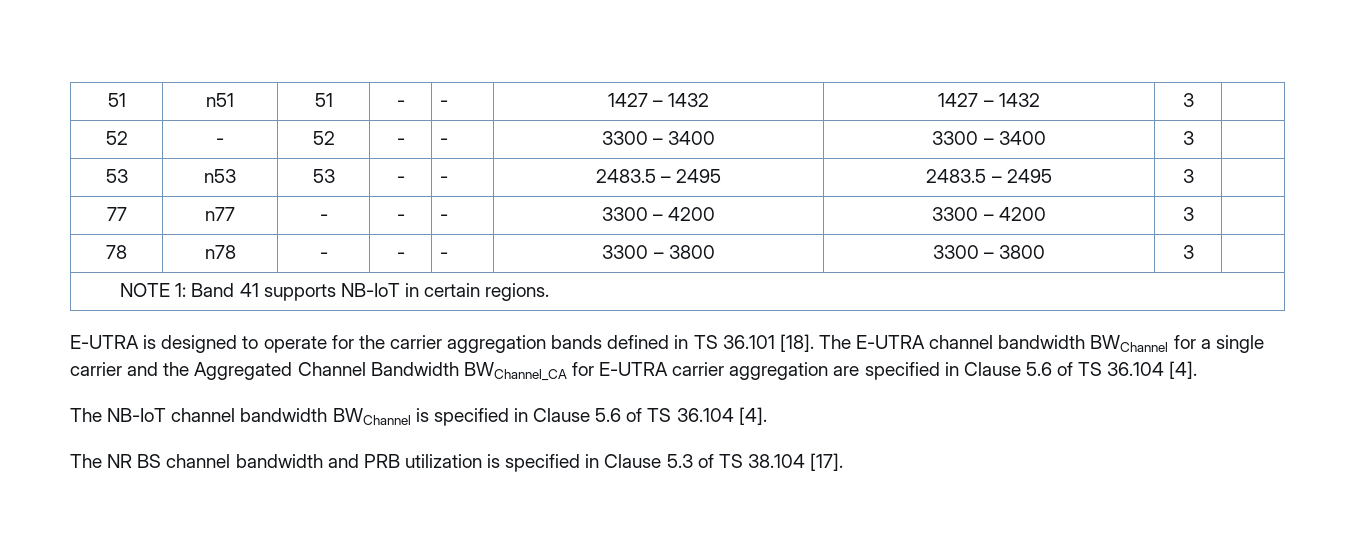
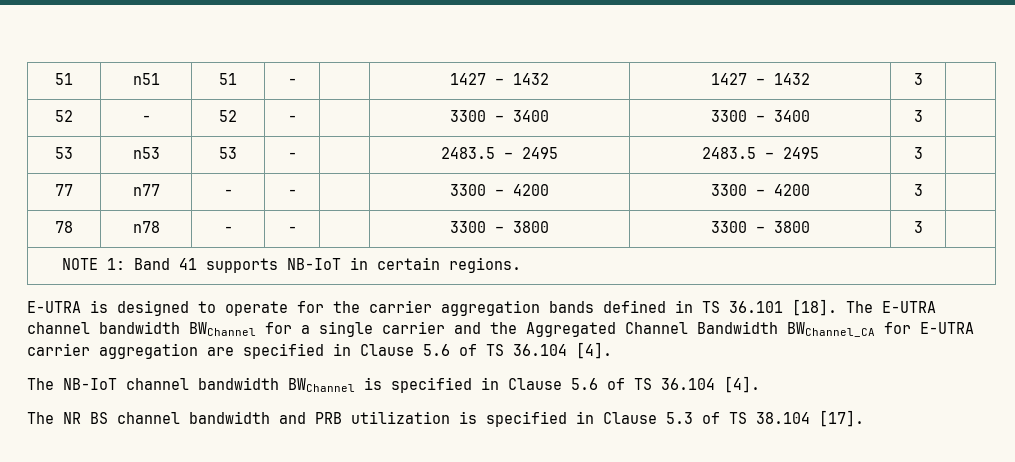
- 51 | n51 | 51 | - | - | 1427 – 1432 | 1427 – 1432 | 3 |
+ 51 | n51 | 51 | - | | 1427 – 1432 | 1427 – 1432 | 3 |
- 52 | - | 52 | - | - | 3300 – 3400 | 3300 – 3400 | 3 |
+ 52 | - | 52 | - | | 3300 – 3400 | 3300 – 3400 | 3 |
- 53 | n53 | 53 | - | - | 2483.5 – 2495 | 2483.5 – 2495 | 3 |
+ 53 | n53 | 53 | - | | 2483.5 – 2495 | 2483.5 – 2495 | 3 |
- 77 | n77 | - | - | - | 3300 – 4200 | 3300 – 4200 | 3 |
+ 77 | n77 | - | - | | 3300 – 4200 | 3300 – 4200 | 3 |
- 78 | n78 | - | - | - | 3300 – 3800 | 3300 – 3800 | 3 |
+ 78 | n78 | - | - | | 3300 – 3800 | 3300 – 3800 | 3 |

